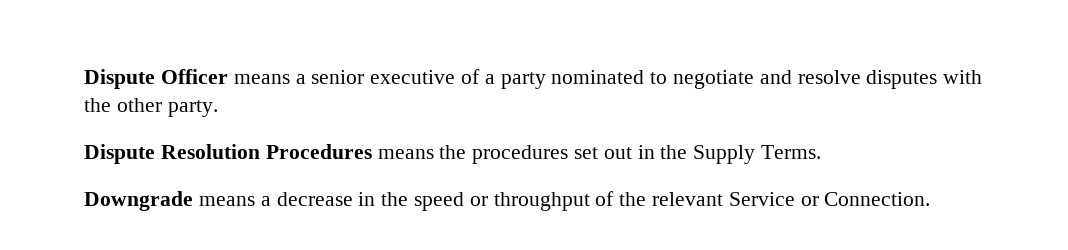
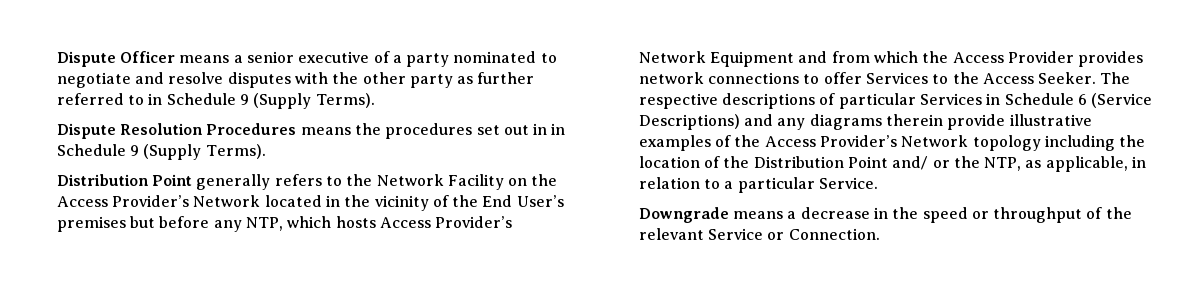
- Dispute Officer means a senior executive of a party nominated to negotiate and resolve disputes with the other party.
+ Dispute Officer means a senior executive of a party nominated to negotiate and resolve disputes with the other party as further referred to in Schedule 9 (Supply Terms).
- Dispute Resolution Procedures means the procedures set out in the Supply Terms.
+ Dispute Resolution Procedures means the procedures set out in in Schedule 9 (Supply Terms).
+ Distribution Point generally refers to the Network Facility on the Access Provider’s Network located in the vicinity of the End User’s premises but before any NTP, which hosts Access Provider’s Network Equipment and from which the Access Provider provides network connections to offer Services to the Access Seeker. The respective descriptions of particular Services in Schedule 6 (Service Descriptions) and any diagrams therein provide illustrative examples of the Access Provider’s Network topology including the location of the Distribution Point and/ or the NTP, as applicable, in relation to a particular Service.

